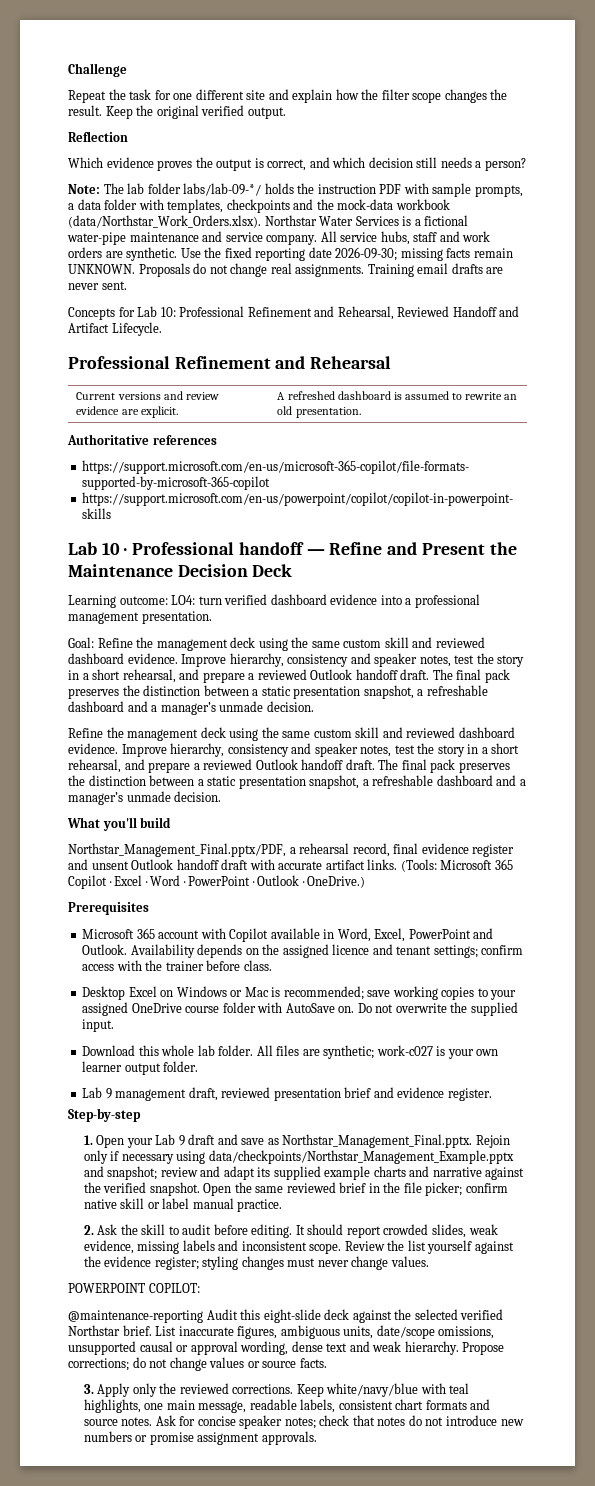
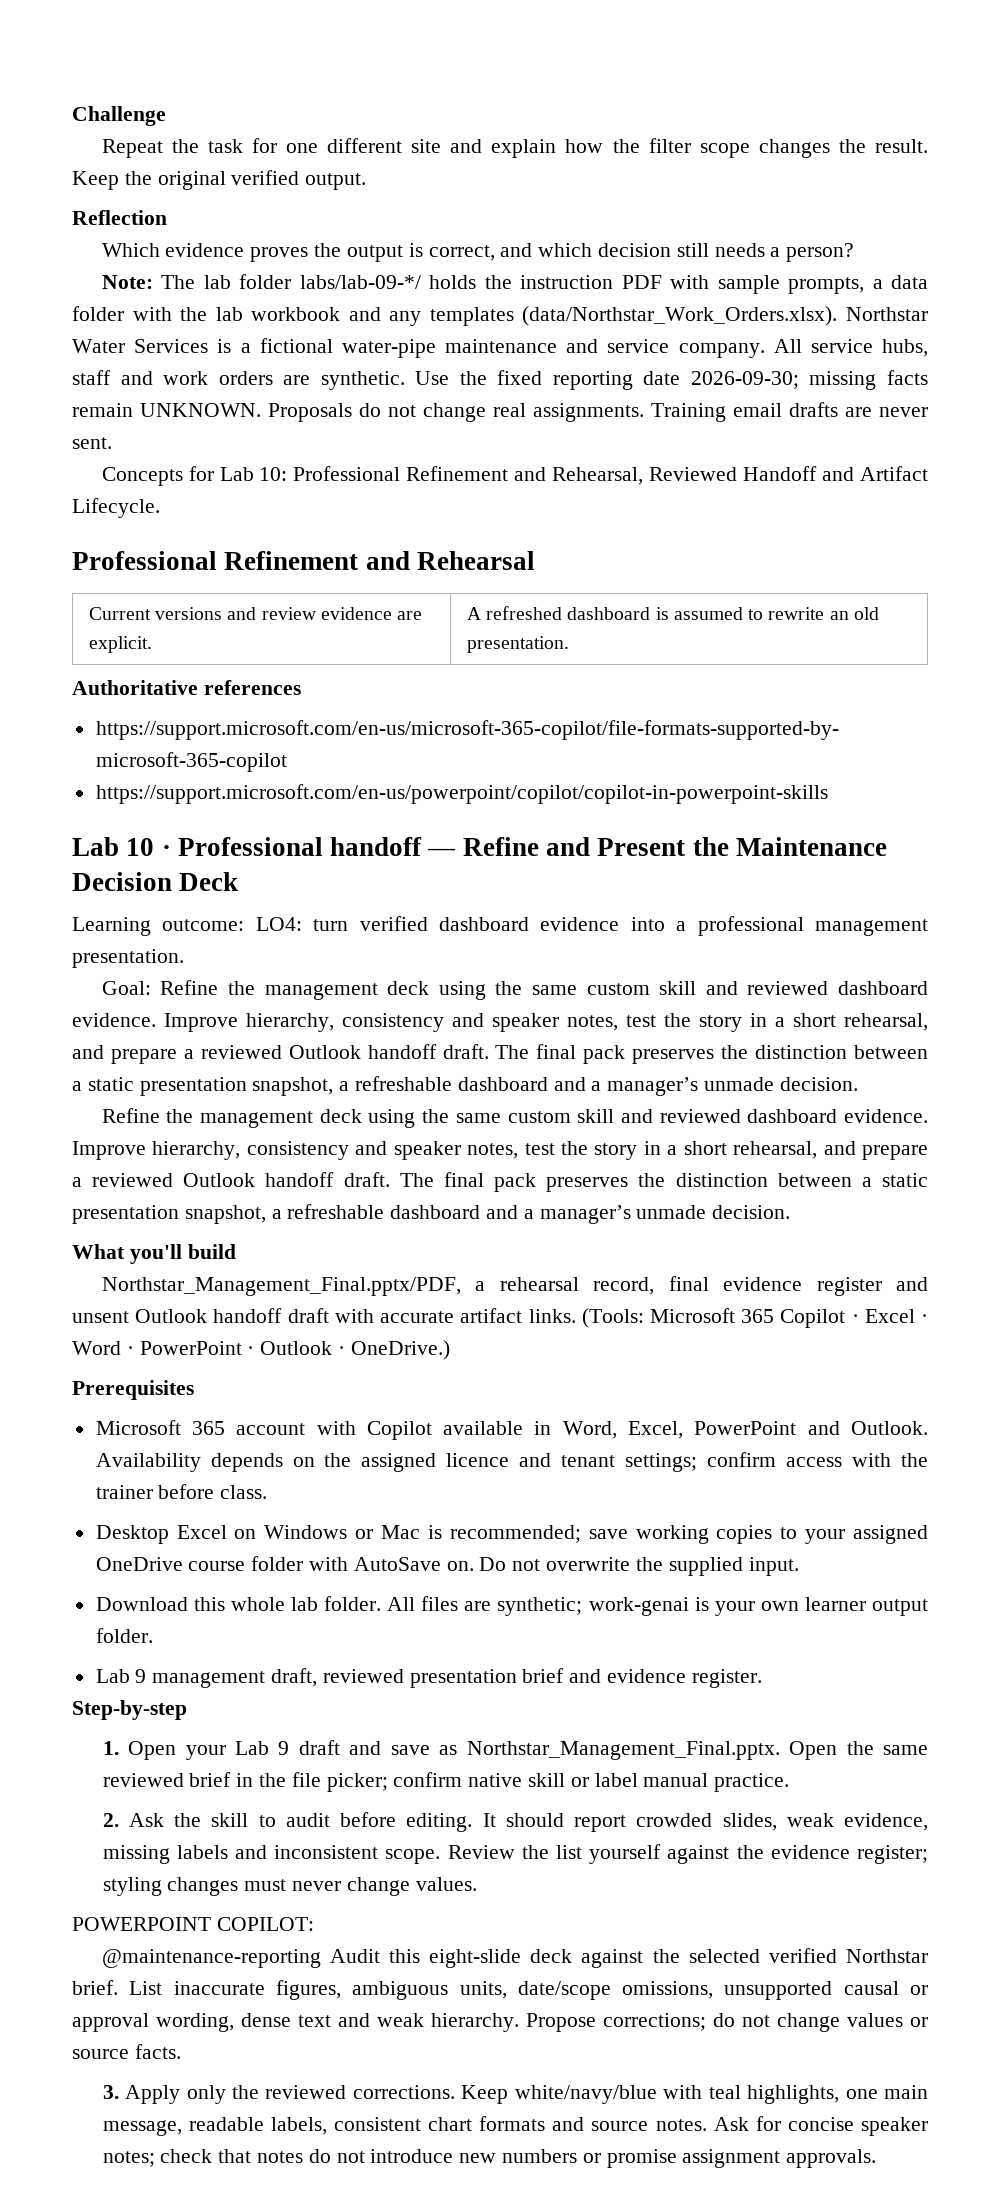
- Note: The lab folder labs/lab-09-*/ holds the instruction PDF with sample prompts, a data folder with templates, checkpoints and the mock-data workbook (data/Northstar_Work_Orders.xlsx). Northstar Water Services is a fictional water-pipe maintenance and service company.
+ Note: The lab folder labs/lab-09-*/ holds the instruction PDF with sample prompts, a data folder with the lab workbook and any templates (data/Northstar_Work_Orders.xlsx). Northstar Water Services is a fictional water-pipe maintenance and service company.
- All files are synthetic; work-c027 is your own learner output folder.
+ All files are synthetic; work-genai is your own learner output folder.
- 1. Open your Lab 9 draft and save as Northstar_Management_Final.pptx. Rejoin only if necessary using data/checkpoints/Northstar_Management_Example.pptx and snapshot; review and adapt its supplied example charts and narrative against the verified snapshot. Open the same reviewed brief in the file picker; confirm native skill or label manual practice.
+ 1. Open your Lab 9 draft and save as Northstar_Management_Final.pptx. Open the same reviewed brief in the file picker; confirm native skill or label manual practice.

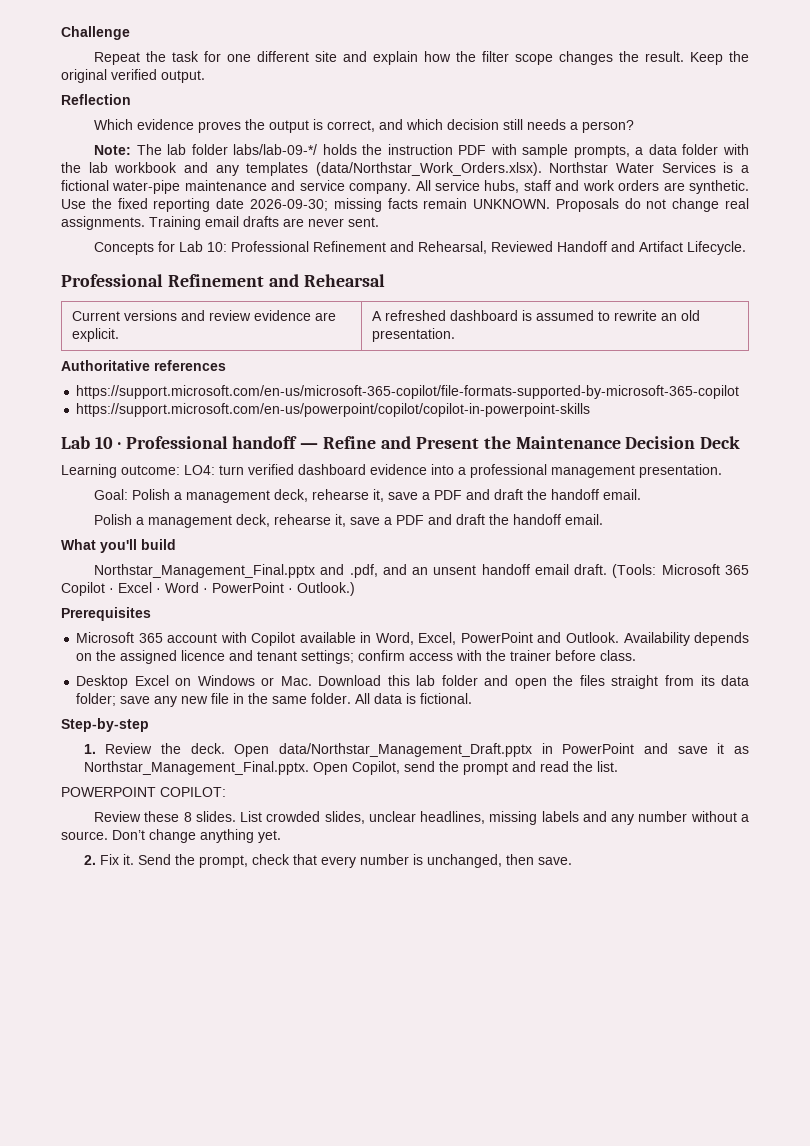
- Goal: Refine the management deck using the same custom skill and reviewed dashboard evidence. Improve hierarchy, consistency and speaker notes, test the story in a short rehearsal, and prepare a reviewed Outlook handoff draft. The final pack preserves the distinction between a static presentation snapshot, a refreshable dashboard and a manager’s unmade decision.
- Refine the management deck using the same custom skill and reviewed dashboard evidence. Improve hierarchy, consistency and speaker notes, test the story in a short rehearsal, and prepare a reviewed Outlook handoff draft. The final pack preserves the distinction between a static presentation snapshot, a refreshable dashboard and a manager’s unmade decision.
+ Goal: Polish a management deck, rehearse it, save a PDF and draft the handoff email.
+ Polish a management deck, rehearse it, save a PDF and draft the handoff email.
  What you'll build
- Northstar_Management_Final.pptx/PDF, a rehearsal record, final evidence register and unsent Outlook handoff draft with accurate artifact links.
+ Northstar_Management_Final.pptx and .pdf, and an unsent handoff email draft.
- (Tools: Microsoft 365 Copilot · Excel · Word · PowerPoint · Outlook · OneDrive.)
+ (Tools: Microsoft 365 Copilot · Excel · Word · PowerPoint · Outlook.)
- Desktop Excel on Windows or Mac is recommended; save working copies to your assigned OneDrive course folder with AutoSave on. Do not overwrite the supplied input.
- Download this whole lab folder. All files are synthetic; work-genai is your own learner output folder.
- Lab 9 management draft, reviewed presentation brief and evidence register.
+ Desktop Excel on Windows or Mac. Download this lab folder and open the files straight from its data folder; save any new file in the same folder. All data is fictional.
  Step-by-step
- 1. Open your Lab 9 draft and save as Northstar_Management_Final.pptx. Open the same reviewed brief in the file picker; confirm native skill or label manual practice.
- 2. Ask the skill to audit before editing. It should report crowded slides, weak evidence, missing labels and inconsistent scope. Review the list yourself against the evidence register; styling changes must never change values.
+ 1. Review the deck. Open data/Northstar_Management_Draft.pptx in PowerPoint and save it as Northstar_Management_Final.pptx. Open Copilot, send the prompt and read the list.
  POWERPOINT COPILOT:
- @maintenance-reporting Audit this eight-slide deck against the selected verified Northstar brief. List inaccurate figures, ambiguous units, date/scope omissions, unsupported causal or approval wording, dense text and weak hierarchy. Propose corrections; do not change values or source facts.
- 3. Apply only the reviewed corrections. Keep white/navy/blue with teal highlights, one main message, readable labels, consistent chart formats and source notes. Ask for concise speaker notes; check that notes do not introduce new numbers or promise assignment approvals.
+ Review these 8 slides. List crowded slides, unclear headlines, missing labels and any number without a source. Don’t change anything yet.
+ 2. Fix it. Send the prompt, check that every number is unchanged, then save.

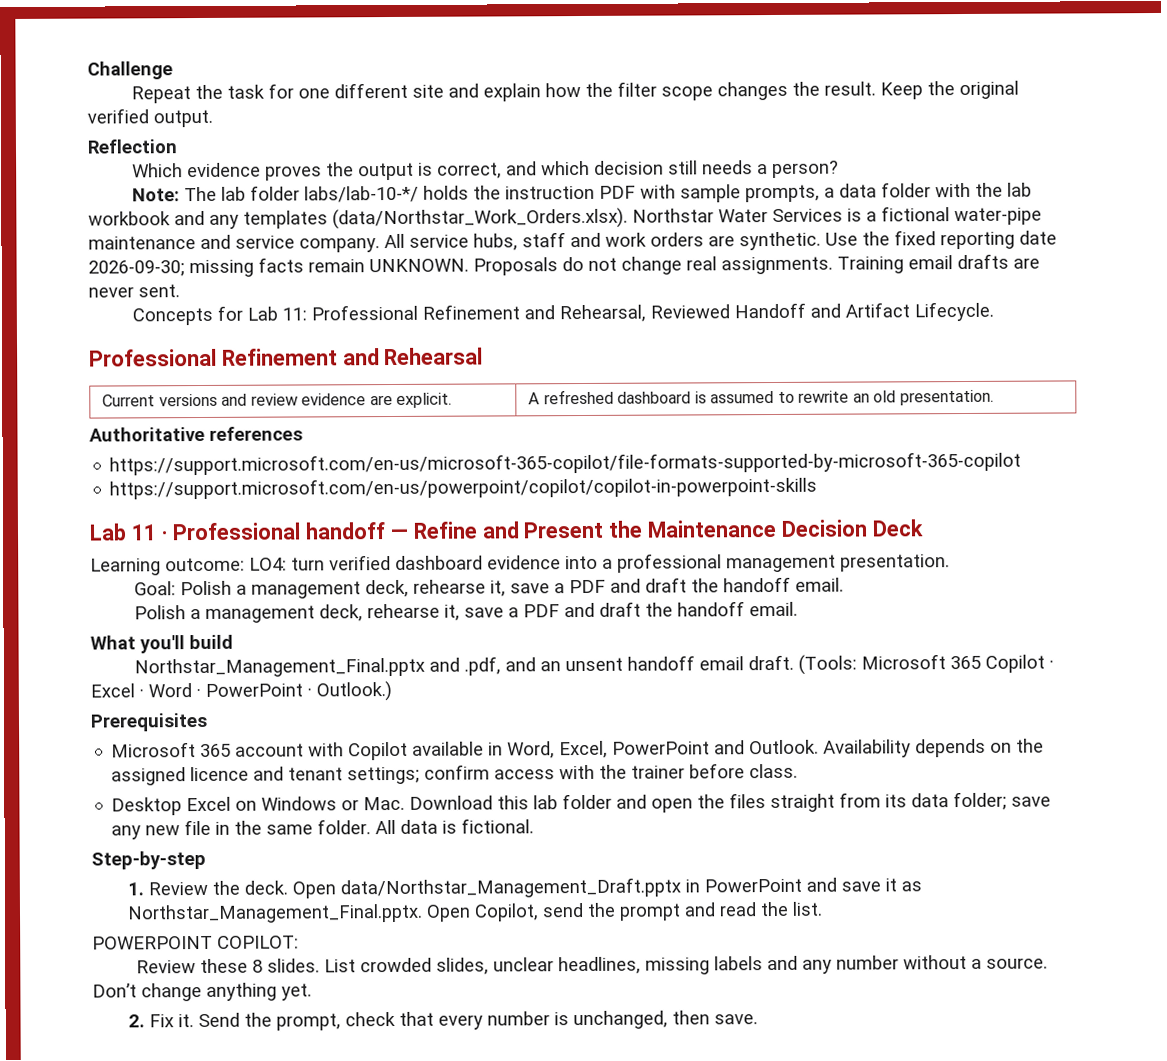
- Note: The lab folder labs/lab-09-*/ holds the instruction PDF with sample prompts, a data folder with the lab workbook and any templates (data/Northstar_Work_Orders.xlsx). Northstar Water Services is a fictional water-pipe maintenance and service company.
+ Note: The lab folder labs/lab-10-*/ holds the instruction PDF with sample prompts, a data folder with the lab workbook and any templates (data/Northstar_Work_Orders.xlsx). Northstar Water Services is a fictional water-pipe maintenance and service company.
- Concepts for Lab 10: Professional Refinement and Rehearsal, Reviewed Handoff and Artifact Lifecycle.
+ Concepts for Lab 11: Professional Refinement and Rehearsal, Reviewed Handoff and Artifact Lifecycle.
- Lab 10 · Professional handoff — Refine and Present the Maintenance Decision Deck
+ Lab 11 · Professional handoff — Refine and Present the Maintenance Decision Deck

